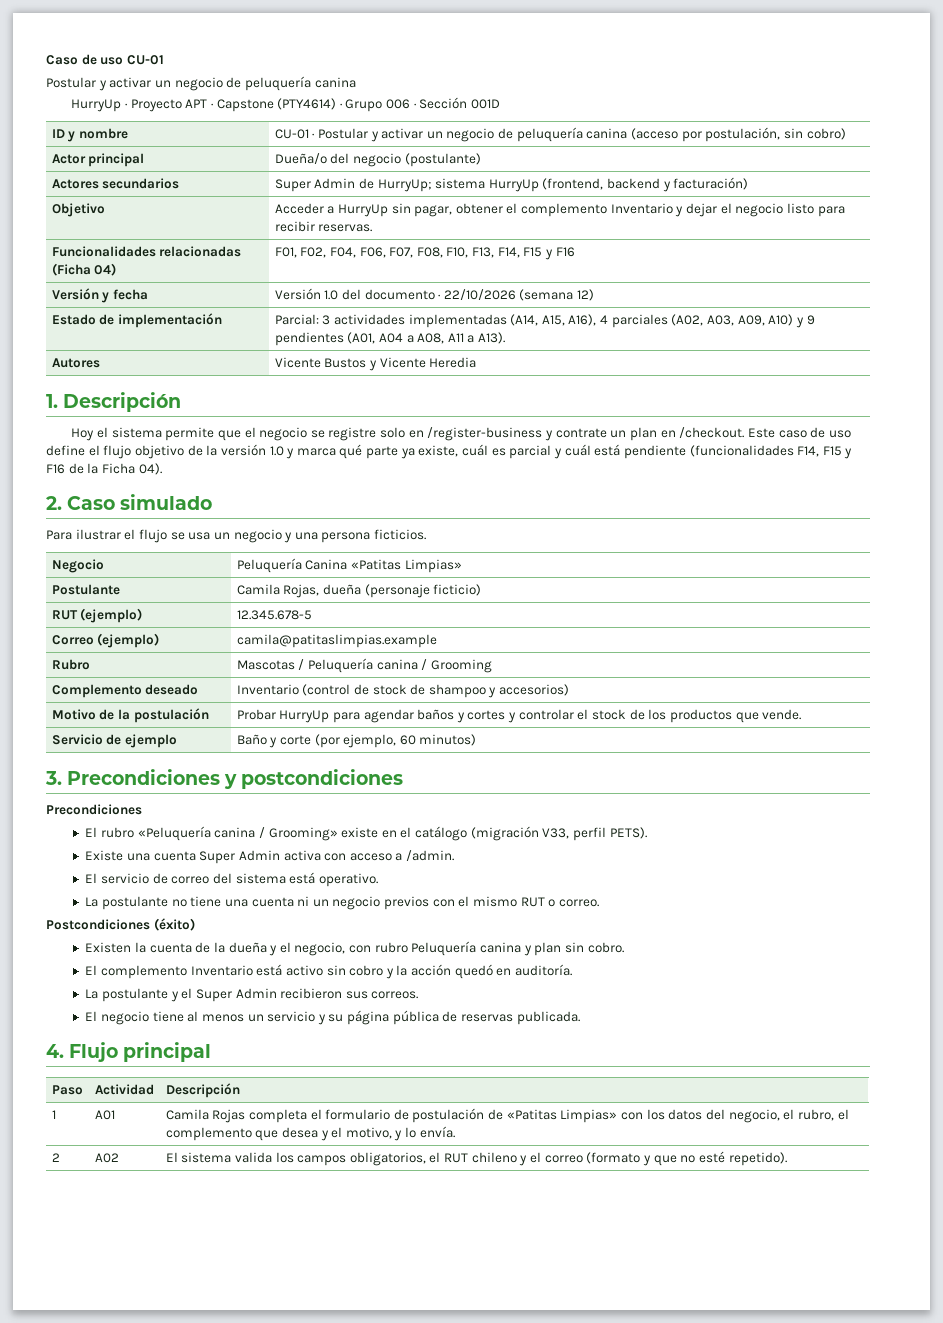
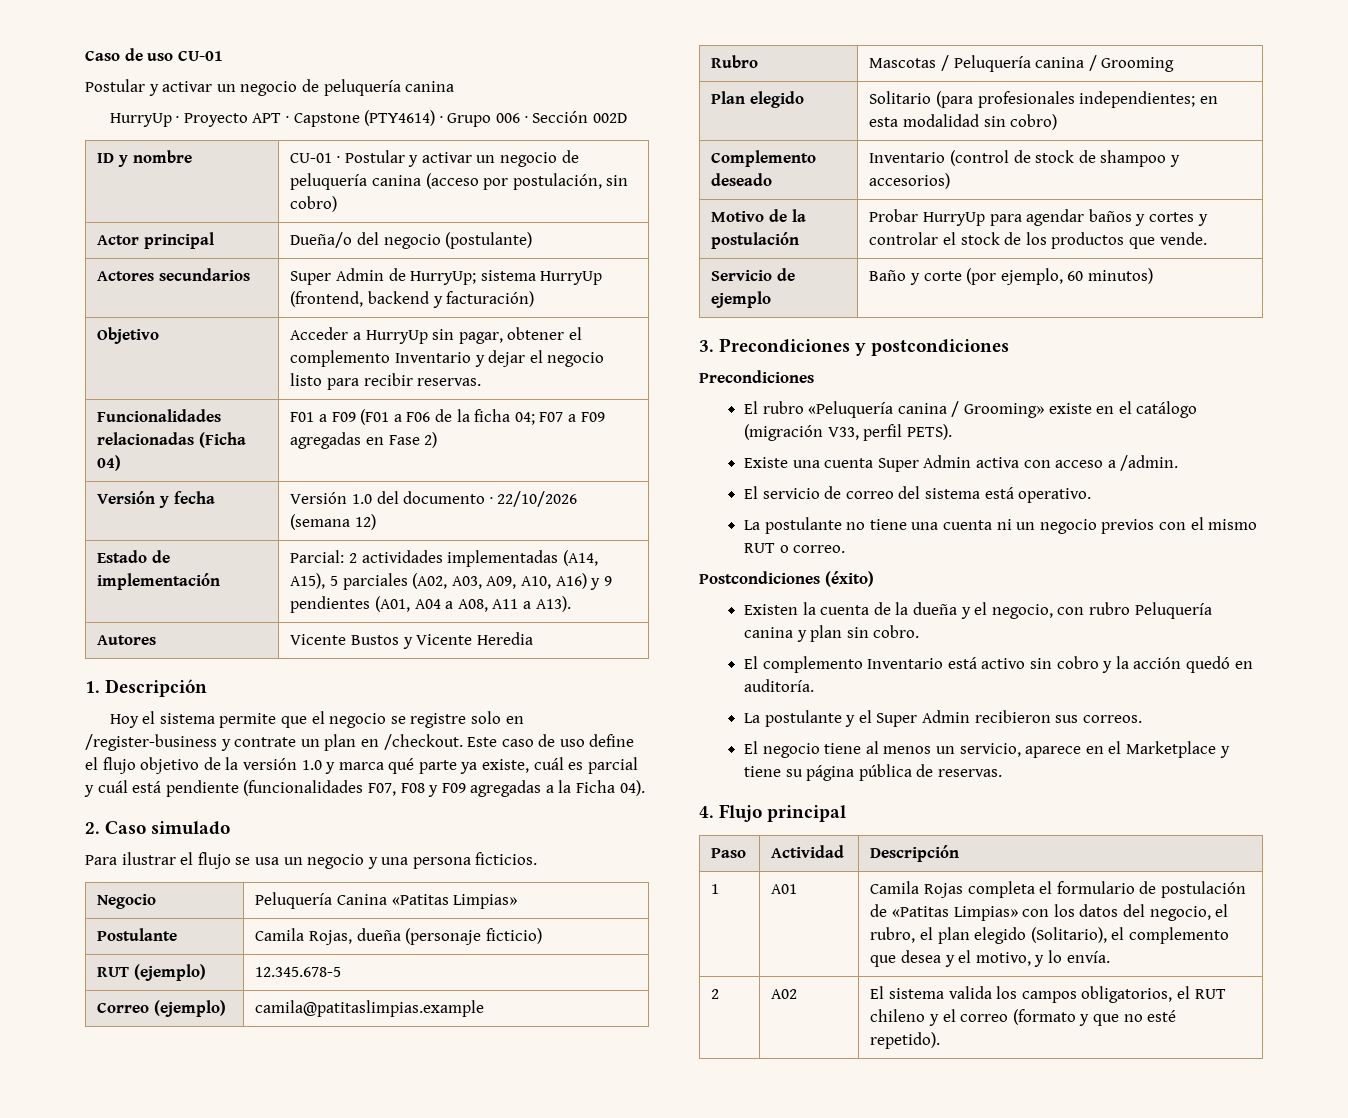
- HurryUp · Proyecto APT · Capstone (PTY4614) · Grupo 006 · Sección 001D
+ HurryUp · Proyecto APT · Capstone (PTY4614) · Grupo 006 · Sección 002D
- Funcionalidades relacionadas (Ficha 04) | F01, F02, F04, F06, F07, F08, F10, F13, F14, F15 y F16
+ Funcionalidades relacionadas (Ficha 04) | F01 a F09 (F01 a F06 de la ficha 04; F07 a F09 agregadas en Fase 2)
- Estado de implementación | Parcial: 3 actividades implementadas (A14, A15, A16), 4 parciales (A02, A03, A09, A10) y 9 pendientes (A01, A04 a A08, A11 a A13).
+ Estado de implementación | Parcial: 2 actividades implementadas (A14, A15), 5 parciales (A02, A03, A09, A10, A16) y 9 pendientes (A01, A04 a A08, A11 a A13).
- Este caso de uso define el flujo objetivo de la versión 1.0 y marca qué parte ya existe, cuál es parcial y cuál está pendiente (funcionalidades F14, F15 y F16 de la Ficha 04).
+ Este caso de uso define el flujo objetivo de la versión 1.0 y marca qué parte ya existe, cuál es parcial y cuál está pendiente (funcionalidades F07, F08 y F09 agregadas a la Ficha 04).
+ Plan elegido | Solitario (para profesionales independientes; en esta modalidad sin cobro)
- El negocio tiene al menos un servicio y su página pública de reservas publicada.
+ El negocio tiene al menos un servicio, aparece en el Marketplace y tiene su página pública de reservas.
- 1 | A01 | Camila Rojas completa el formulario de postulación de «Patitas Limpias» con los datos del negocio, el rubro, el complemento que desea y el motivo, y lo envía.
+ 1 | A01 | Camila Rojas completa el formulario de postulación de «Patitas Limpias» con los datos del negocio, el rubro, el plan elegido (Solitario), el complemento que desea y el motivo, y lo envía.

